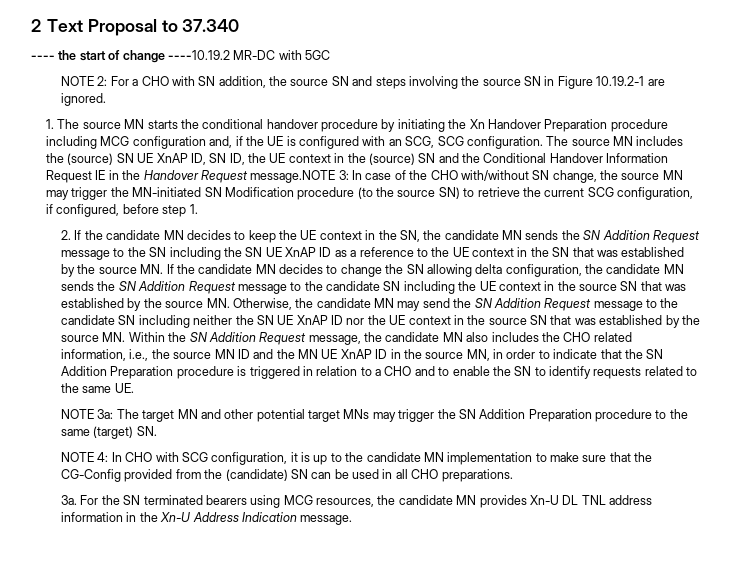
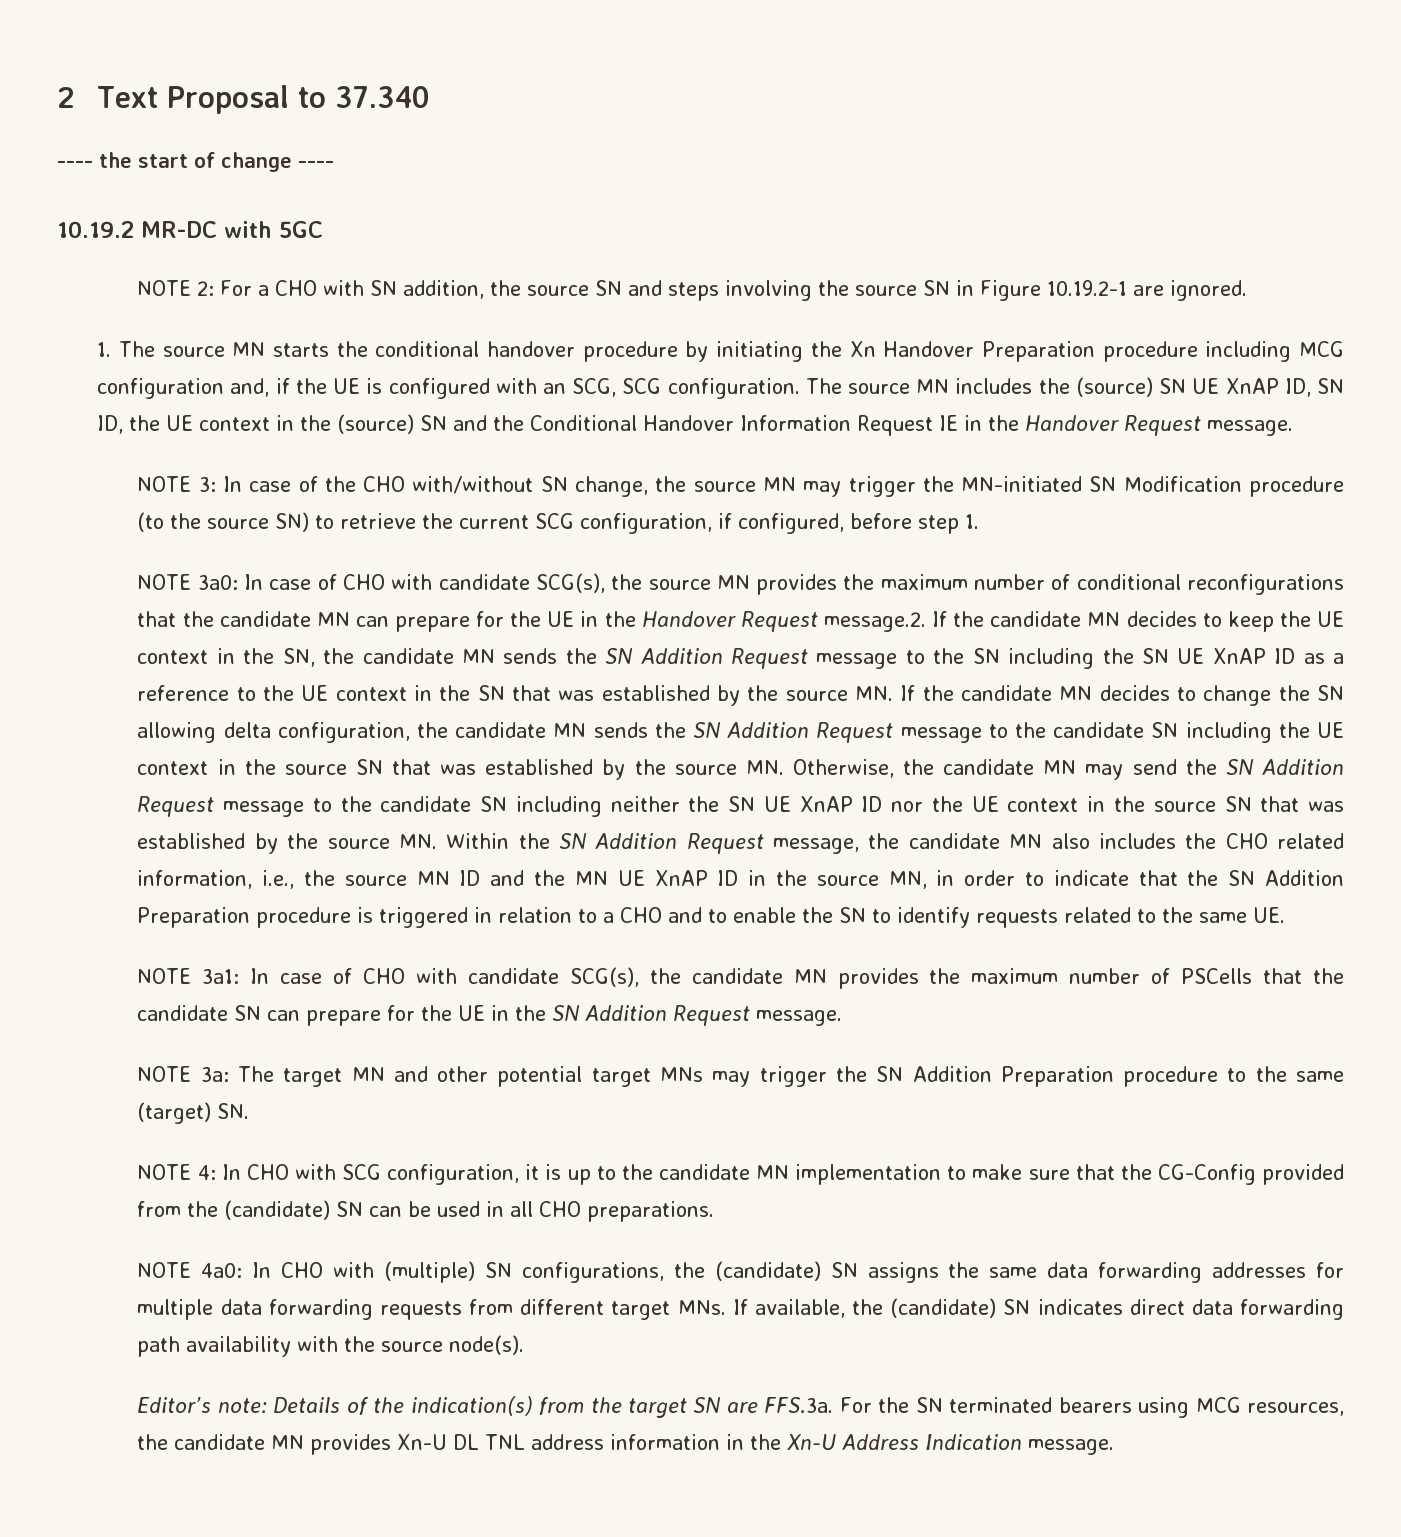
- ---- the start of change ----10.19.2 MR-DC with 5GC
+ ---- the start of change ----
+ 10.19.2 MR-DC with 5GC
- The source MN includes the (source) SN UE XnAP ID, SN ID, the UE context in the (source) SN and the Conditional Handover Information Request IE in the Handover Request message.NOTE 3:
+ The source MN includes the (source) SN UE XnAP ID, SN ID, the UE context in the (source) SN and the Conditional Handover Information Request IE in the Handover Request message.
+ NOTE 3:
- 2. If the candidate MN decides to keep the UE context in the SN, the candidate MN sends the SN Addition Request message to the SN including the SN UE XnAP ID as a reference to the UE context in the SN that was established by the source MN. If the candidate MN decides to change the SN allowing delta configuration, the candidate MN sends the SN Addition Request message to the candidate SN including the UE context in the source SN that was established by the source MN. Otherwise, the candidate MN may send the SN Addition Request message to the candidate SN including neither the SN UE XnAP ID nor the UE context in the source SN that was established by the source MN. Within the SN Addition Request message, the candidate MN also includes the CHO related information, i.e., the source MN ID and the MN UE XnAP ID in the source MN, in order to indicate that the SN Addition Preparation procedure is triggered in relation to a CHO and to enable the SN to identify requests related to the same UE.
+ NOTE 3a0: In case of CHO with candidate SCG(s), the source MN provides the maximum number of conditional reconfigurations that the candidate MN can prepare for the UE in the Handover Request message.2. If the candidate MN decides to keep the UE context in the SN, the candidate MN sends the SN Addition Request message to the SN including the SN UE XnAP ID as a reference to the UE context in the SN that was established by the source MN. If the candidate MN decides to change the SN allowing delta configuration, the candidate MN sends the SN Addition Request message to the candidate SN including the UE context in the source SN that was established by the source MN. Otherwise, the candidate MN may send the SN Addition Request message to the candidate SN including neither the SN UE XnAP ID nor the UE context in the source SN that was established by the source MN. Within the SN Addition Request message, the candidate MN also includes the CHO related information, i.e., the source MN ID and the MN UE XnAP ID in the source MN, in order to indicate that the SN Addition Preparation procedure is triggered in relation to a CHO and to enable the SN to identify requests related to the same UE.
+ NOTE 3a1: In case of CHO with candidate SCG(s), the candidate MN provides the maximum number of PSCells that the candidate SN can prepare for the UE in the SN Addition Request message.
- 3a. For the SN terminated bearers using MCG resources, the candidate MN provides Xn-U DL TNL address information in the Xn-U Address Indication message.
+ NOTE 4a0: In CHO with (multiple) SN configurations, the (candidate) SN assigns the same data forwarding addresses for multiple data forwarding requests from different target MNs. If available, the (candidate) SN indicates direct data forwarding path availability with the source node(s).
+ Editor’s note: Details of the indication(s) from the target SN are FFS.3a. For the SN terminated bearers using MCG resources, the candidate MN provides Xn-U DL TNL address information in the Xn-U Address Indication message.

